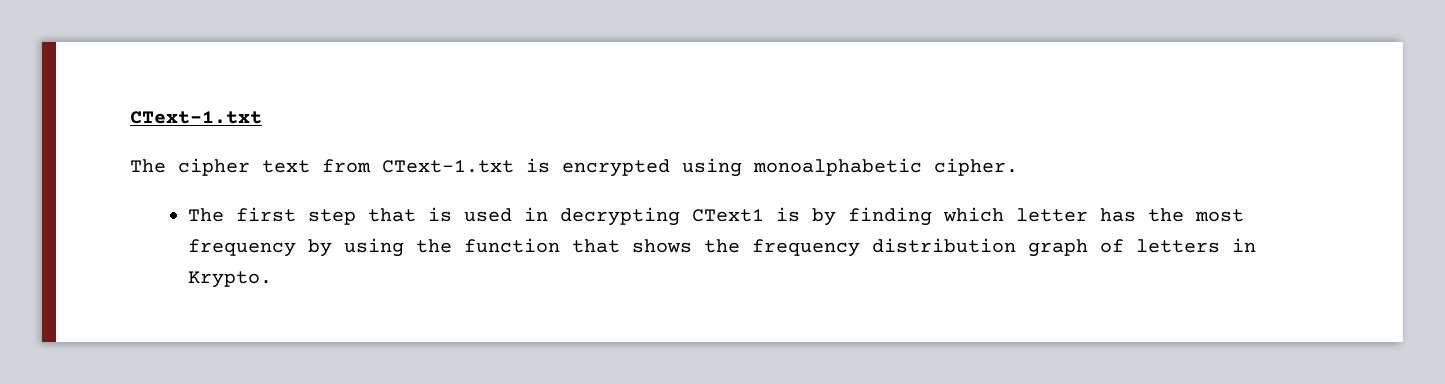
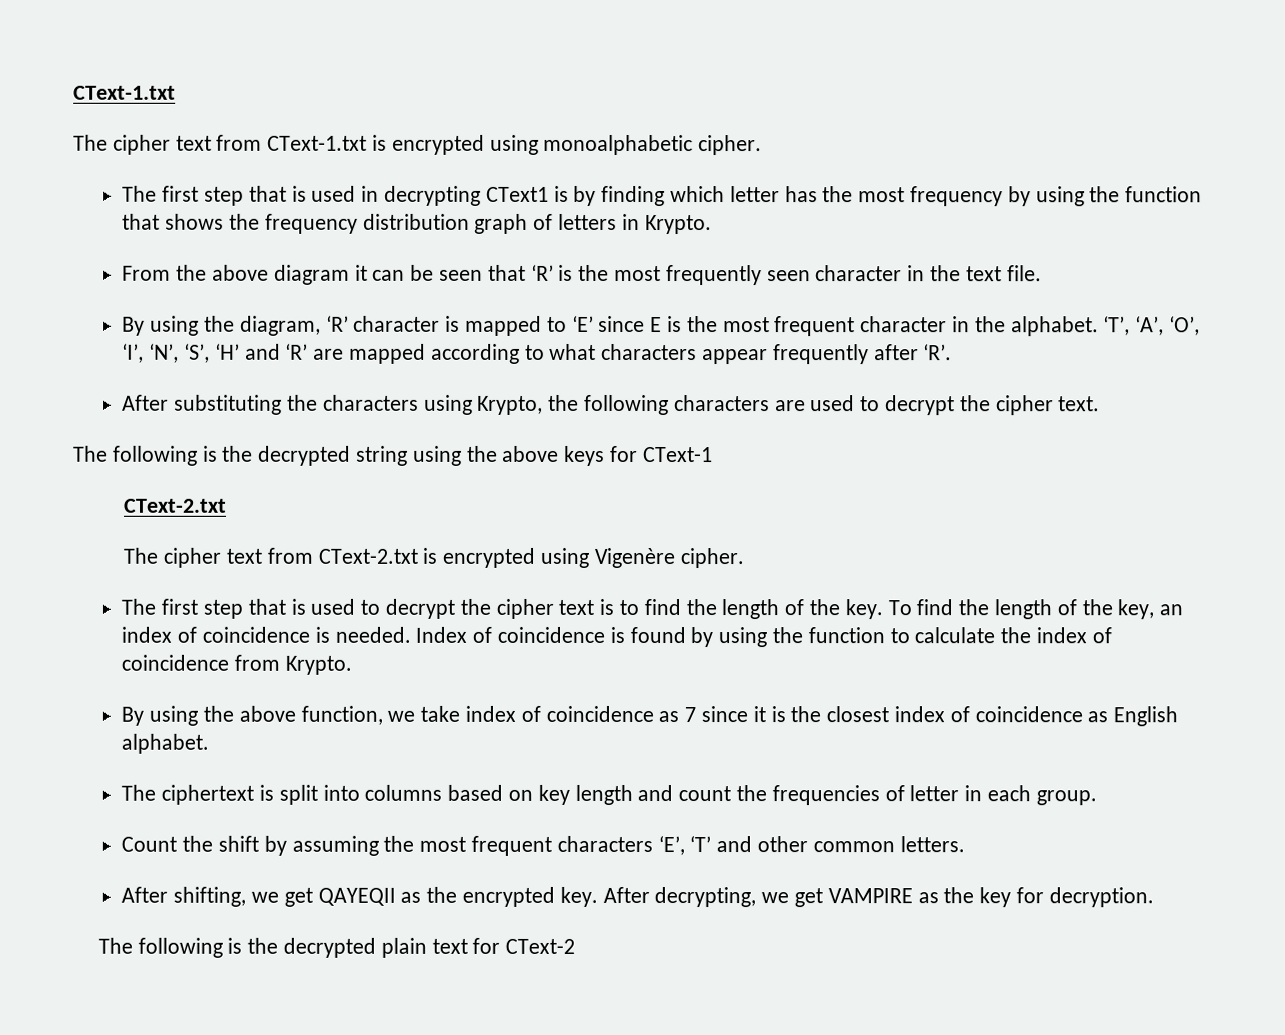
+ From the above diagram it can be seen that ‘R’ is the most frequently seen character in the text file.
+ By using the diagram, ‘R’ character is mapped to ‘E’ since E is the most frequent character in the alphabet. ‘T’, ‘A’, ‘O’, ‘I’, ‘N’, ‘S’, ‘H’ and ‘R’ are mapped according to what characters appear frequently after ‘R’.
+ After substituting the characters using Krypto, the following characters are used to decrypt the cipher text.
+ The following is the decrypted string using the above keys for CText-1
+ CText-2.txt
+ The cipher text from CText-2.txt is encrypted using Vigenère cipher.
+ The first step that is used to decrypt the cipher text is to find the length of the key. To find the length of the key, an index of coincidence is needed. Index of coincidence is found by using the function to calculate the index of coincidence from Krypto.
+ By using the above function, we take index of coincidence as 7 since it is the closest index of coincidence as English alphabet.
+ The ciphertext is split into columns based on key length and count the frequencies of letter in each group.
+ Count the shift by assuming the most frequent characters ‘E’, ‘T’ and other common letters.
+ After shifting, we get QAYEQII as the encrypted key. After decrypting, we get VAMPIRE as the key for decryption.
+ The following is the decrypted plain text for CText-2

